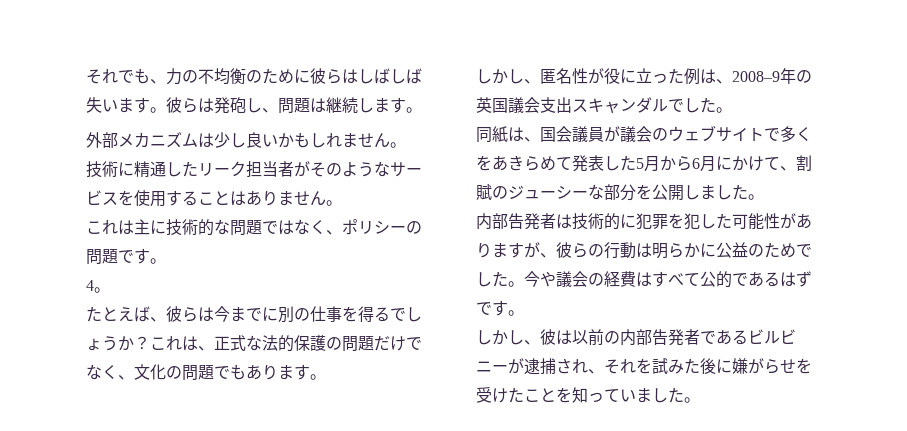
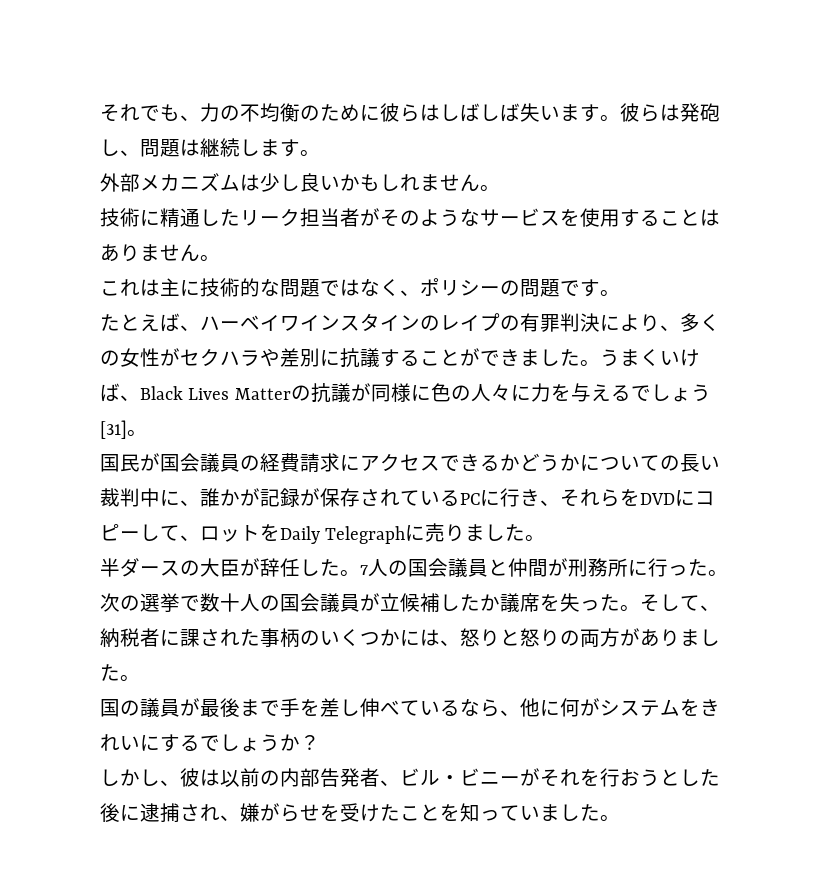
- 4。
- たとえば、彼らは今までに別の仕事を得るでしょうか？これは、正式な法的保護の問題だけでなく、文化の問題でもあります。
- しかし、匿名性が役に立った例は、2008–9年の英国議会支出スキャンダルでした。
- 同紙は、国会議員が議会のウェブサイトで多くをあきらめて発表した5月から6月にかけて、割賦のジューシーな部分を公開しました。
- 内部告発者は技術的に犯罪を犯した可能性がありますが、彼らの行動は明らかに公益のためでした。今や議会の経費はすべて公的であるはずです。
+ たとえば、ハーベイワインスタインのレイプの有罪判決により、多くの女性がセクハラや差別に抗議することができました。うまくいけば、Black Lives Matterの抗議が同様に色の人々に力を与えるでしょう[31]。
+ 国民が国会議員の経費請求にアクセスできるかどうかについての長い裁判中に、誰かが記録が保存されているPCに行き、それらをDVDにコピーして、ロットをDaily Telegraphに売りました。
+ 半ダースの大臣が辞任した。7人の国会議員と仲間が刑務所に行った。次の選挙で数十人の国会議員が立候補したか議席を失った。そして、納税者に課された事柄のいくつかには、怒りと怒りの両方がありました。
+ 国の議員が最後まで手を差し伸べているなら、他に何がシステムをきれいにするでしょうか？
- しかし、彼は以前の内部告発者であるビルビニーが逮捕され、それを試みた後に嫌がらせを受けたことを知っていました。
+ しかし、彼は以前の内部告発者、ビル・ビニーがそれを行おうとした後に逮捕され、嫌がらせを受けたことを知っていました。

